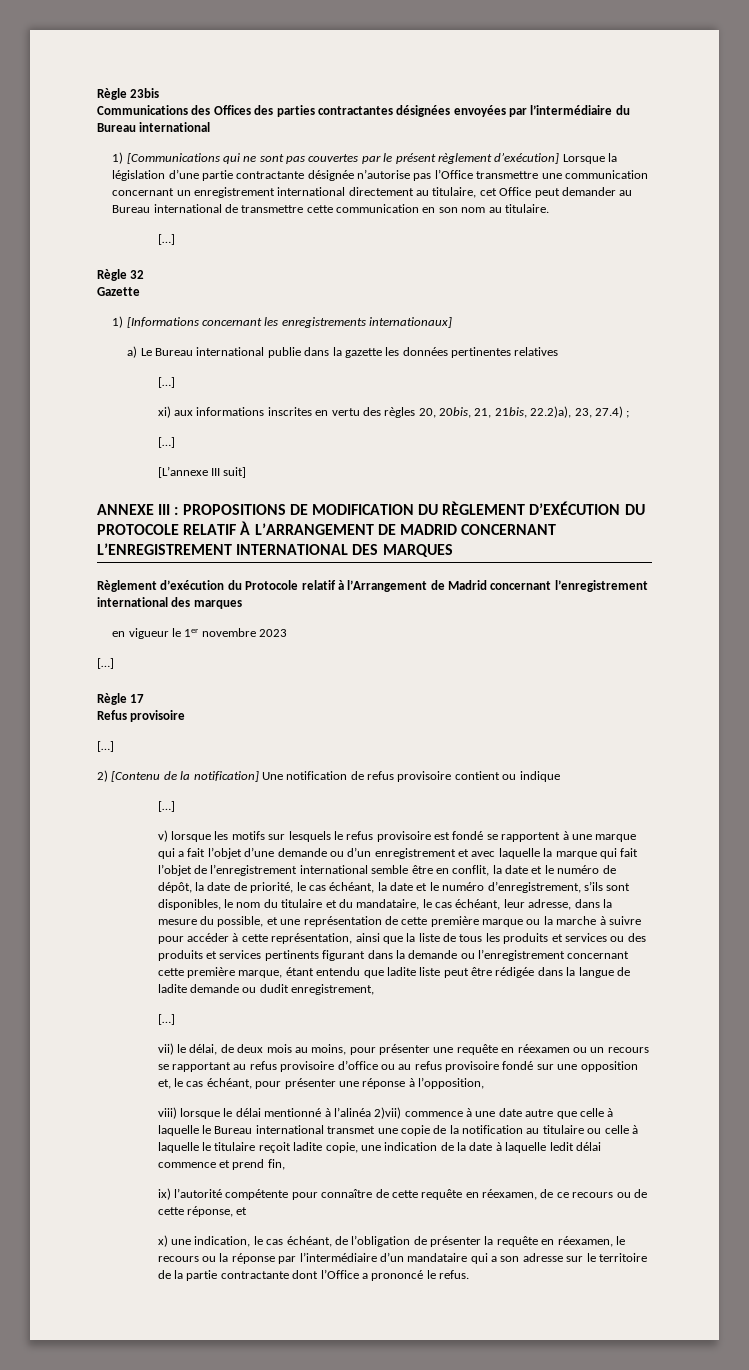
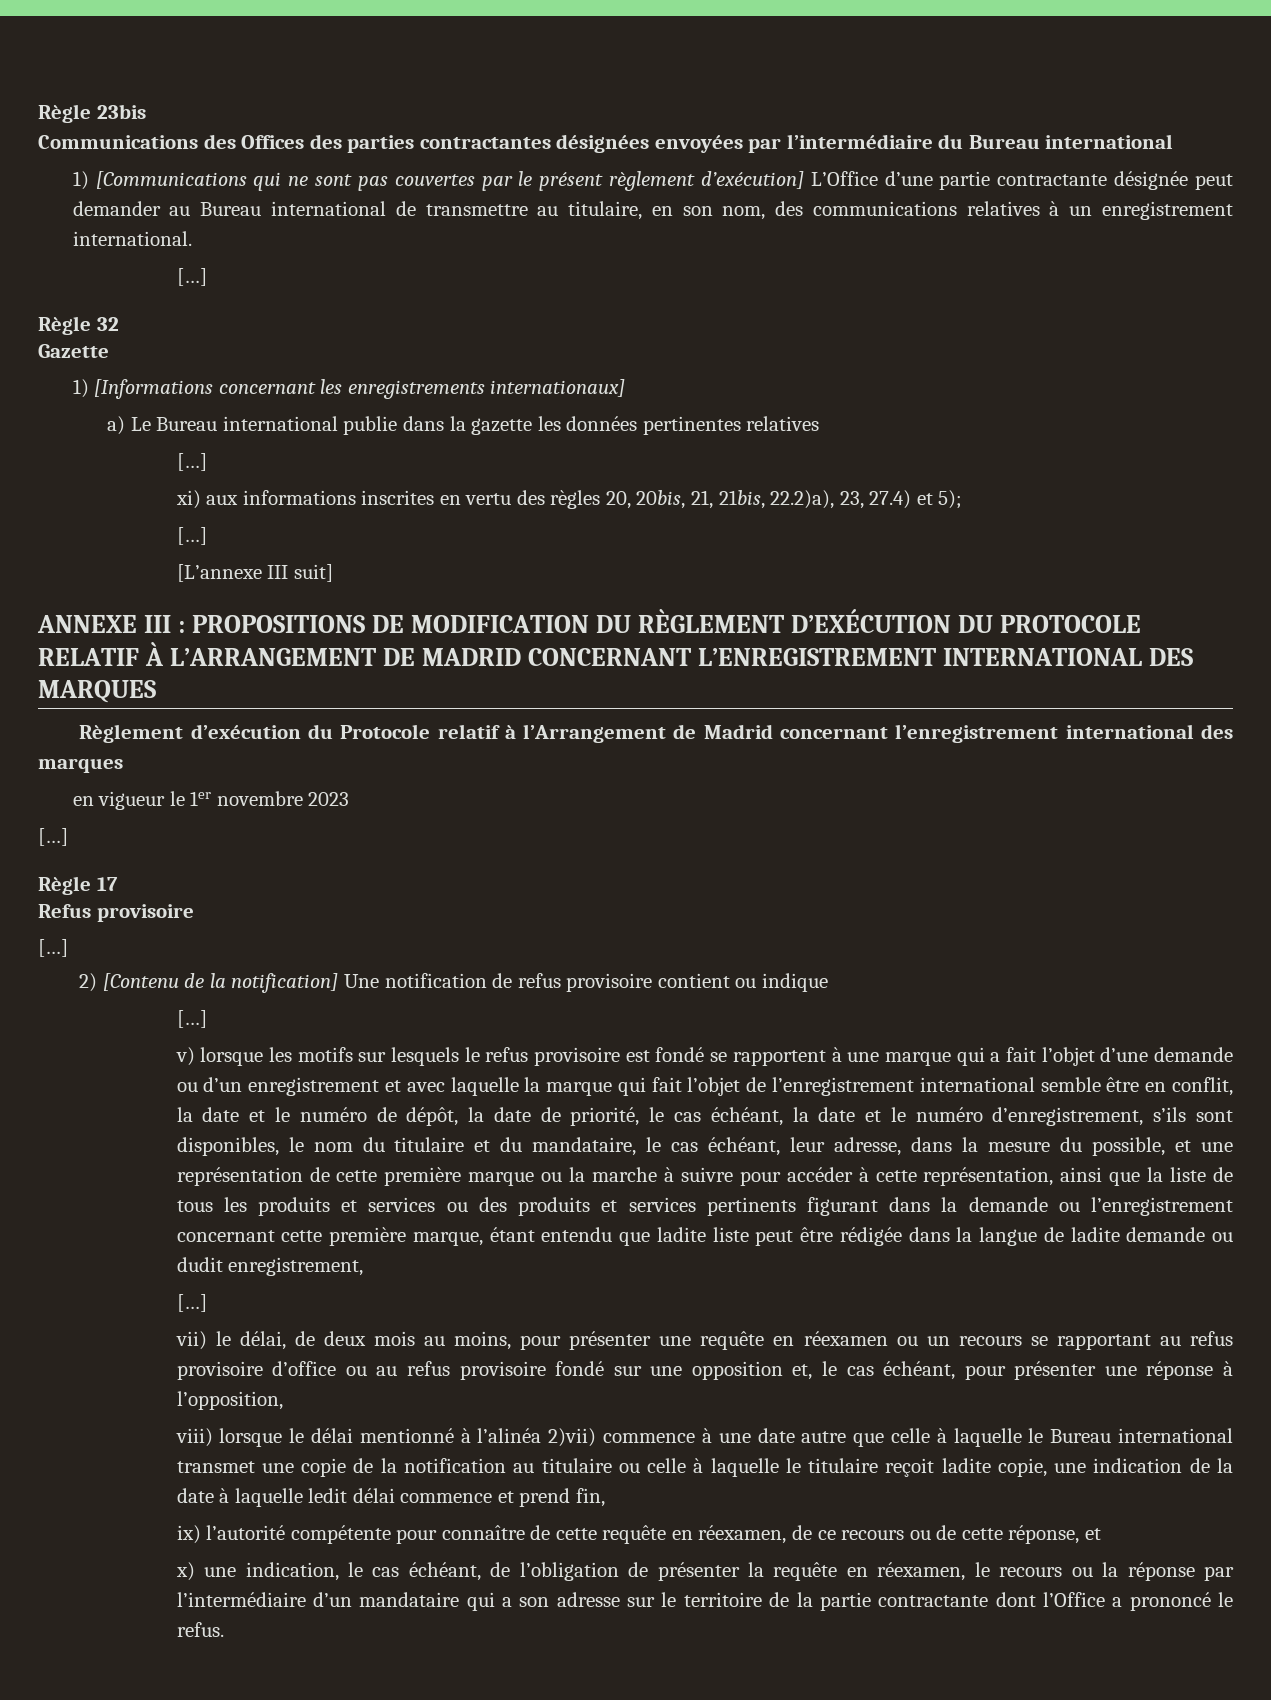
- 1) [Communications qui ne sont pas couvertes par le présent règlement d’exécution] Lorsque la législation d’une partie contractante désignée n’autorise pas l’Office transmettre une communication concernant un enregistrement international directement au titulaire, cet Office peut demander au Bureau international de transmettre cette communication en son nom au titulaire.
+ 1) [Communications qui ne sont pas couvertes par le présent règlement d’exécution] L’Office d’une partie contractante désignée peut demander au Bureau international de transmettre au titulaire, en son nom, des communications relatives à un enregistrement international.
- xi) aux informations inscrites en vertu des règles 20, 20bis, 21, 21bis, 22.2)a), 23, 27.4) ;
+ xi) aux informations inscrites en vertu des règles 20, 20bis, 21, 21bis, 22.2)a), 23, 27.4) et 5);

